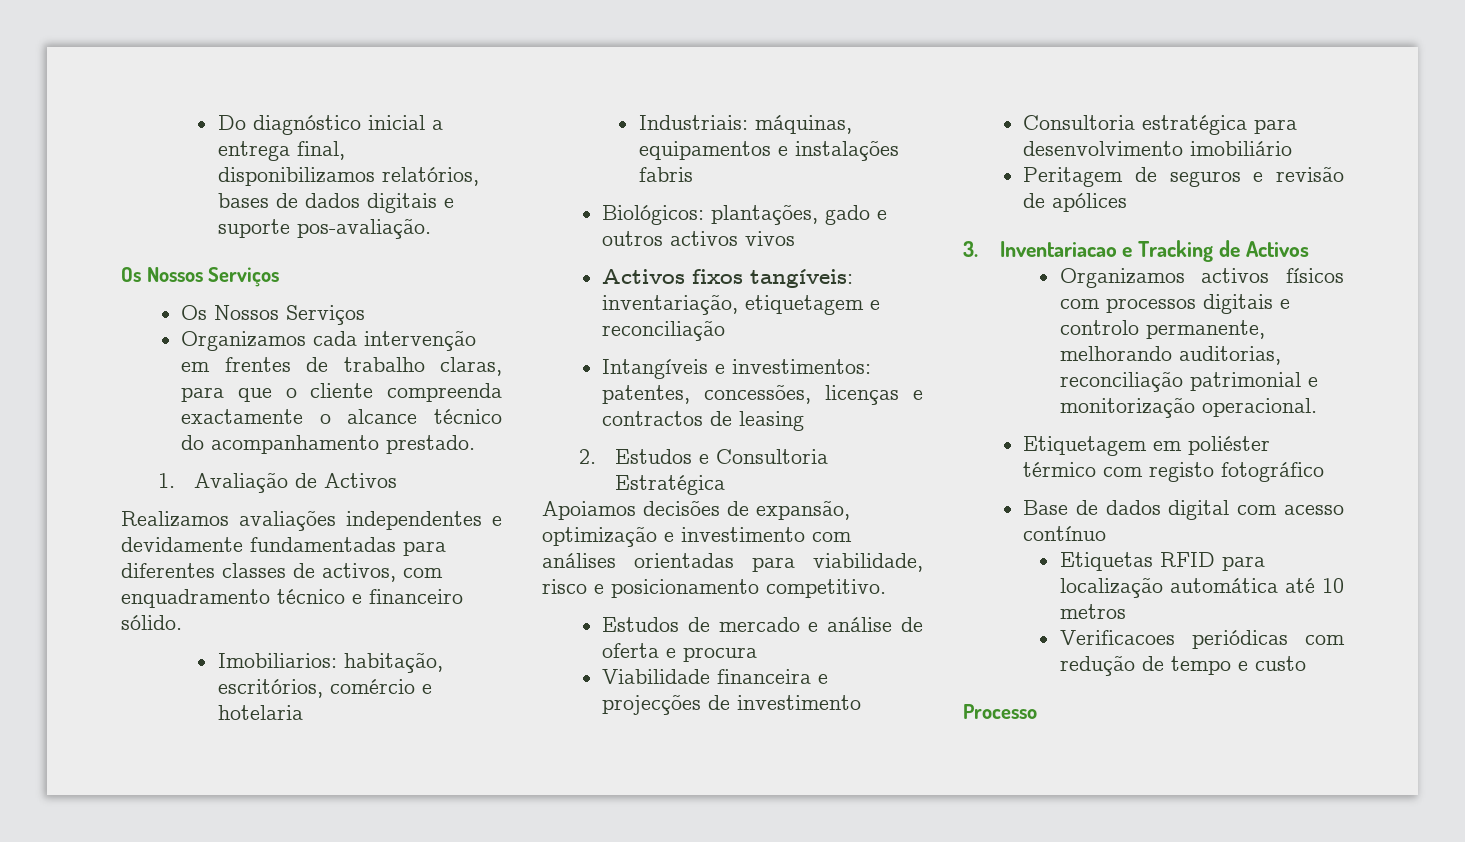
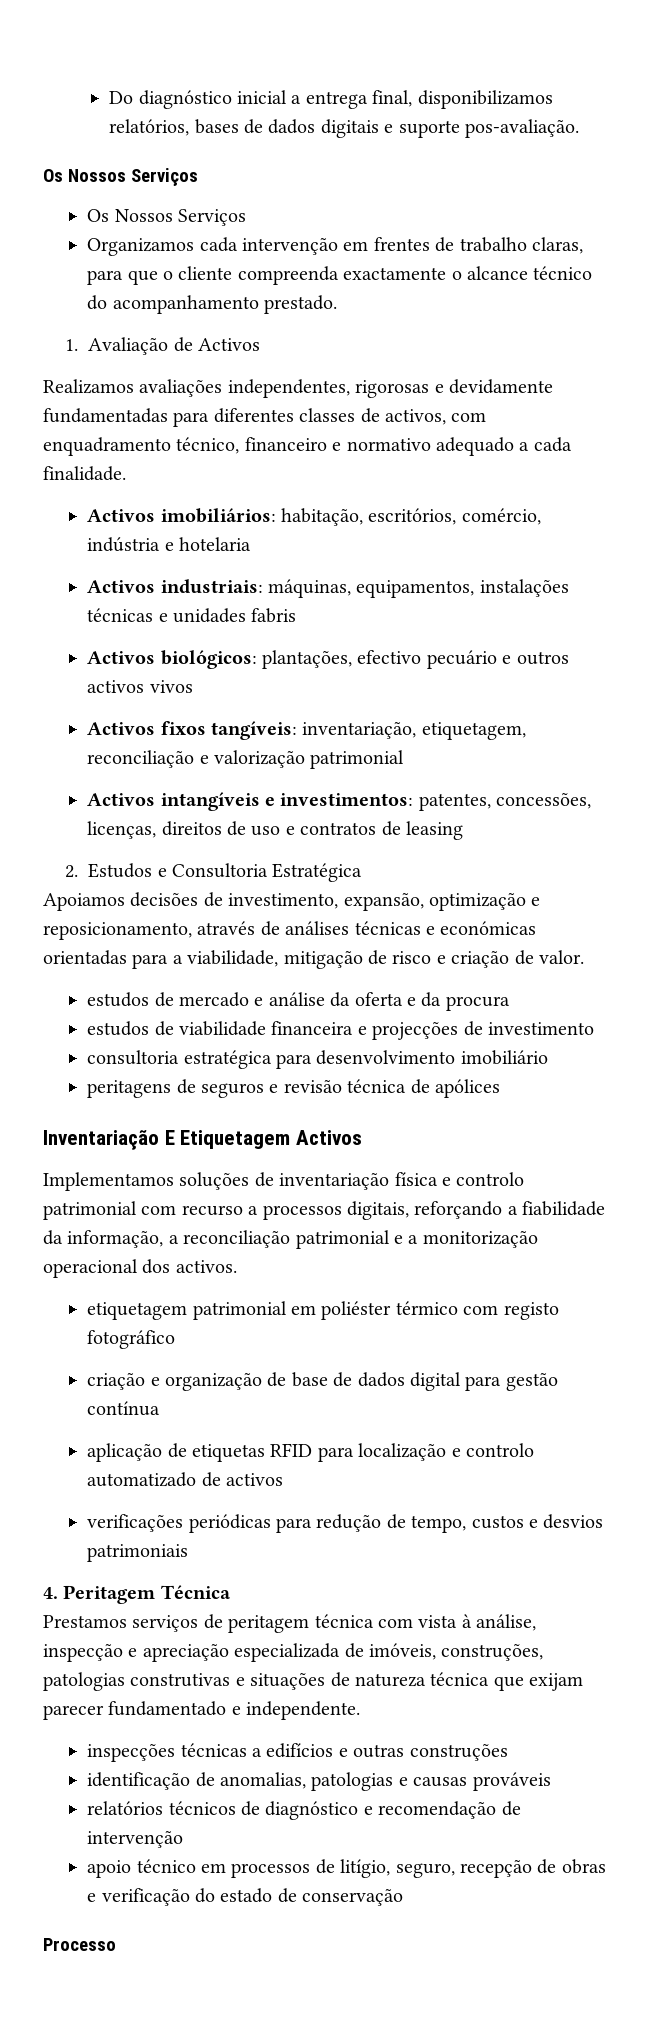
- Realizamos avaliações independentes e devidamente fundamentadas para diferentes classes de activos, com enquadramento técnico e financeiro sólido.
- Imobiliarios: habitação, escritórios, comércio e hotelaria
- Industriais: máquinas, equipamentos e instalações fabris
- Biológicos: plantações, gado e outros activos vivos
+ Realizamos avaliações independentes, rigorosas e devidamente fundamentadas para diferentes classes de activos, com enquadramento técnico, financeiro e normativo adequado a cada finalidade.
+ Activos imobiliários: habitação, escritórios, comércio, indústria e hotelaria
+ Activos industriais: máquinas, equipamentos, instalações técnicas e unidades fabris
+ Activos biológicos: plantações, efectivo pecuário e outros activos vivos
- Activos fixos tangíveis: inventariação, etiquetagem e reconciliação
- Intangíveis e investimentos: patentes, concessões, licenças e contractos de leasing
+ Activos fixos tangíveis: inventariação, etiquetagem, reconciliação e valorização patrimonial
+ Activos intangíveis e investimentos: patentes, concessões, licenças, direitos de uso e contratos de leasing
- Apoiamos decisões de expansão, optimização e investimento com análises orientadas para viabilidade, risco e posicionamento competitivo.
- Estudos de mercado e análise de oferta e procura
+ Apoiamos decisões de investimento, expansão, optimização e reposicionamento, através de análises técnicas e económicas orientadas para a viabilidade, mitigação de risco e criação de valor.
+ estudos de mercado e análise da oferta e da procura
- Viabilidade financeira e projecções de investimento
+ estudos de viabilidade financeira e projecções de investimento
- Consultoria estratégica para desenvolvimento imobiliário
+ consultoria estratégica para desenvolvimento imobiliário
- Peritagem de seguros e revisão de apólices
+ peritagens de seguros e revisão técnica de apólices
- 3. Inventariacao e Tracking de Activos
- Organizamos activos físicos com processos digitais e controlo permanente, melhorando auditorias, reconciliação patrimonial e monitorização operacional.
- Etiquetagem em poliéster térmico com registo fotográfico
+ Inventariação E Etiquetagem Activos
+ Implementamos soluções de inventariação física e controlo patrimonial com recurso a processos digitais, reforçando a fiabilidade da informação, a reconciliação patrimonial e a monitorização operacional dos activos.
+ etiquetagem patrimonial em poliéster térmico com registo fotográfico
- Base de dados digital com acesso contínuo
- Etiquetas RFID para localização automática até 10 metros
- Verificacoes periódicas com redução de tempo e custo
+ criação e organização de base de dados digital para gestão contínua
+ aplicação de etiquetas RFID para localização e controlo automatizado de activos
+ verificações periódicas para redução de tempo, custos e desvios patrimoniais
+ 4. Peritagem Técnica
+ Prestamos serviços de peritagem técnica com vista à análise, inspecção e apreciação especializada de imóveis, construções, patologias construtivas e situações de natureza técnica que exijam parecer fundamentado e independente.
+ inspecções técnicas a edifícios e outras construções
+ identificação de anomalias, patologias e causas prováveis
+ relatórios técnicos de diagnóstico e recomendação de intervenção
+ apoio técnico em processos de litígio, seguro, recepção de obras e verificação do estado de conservação

